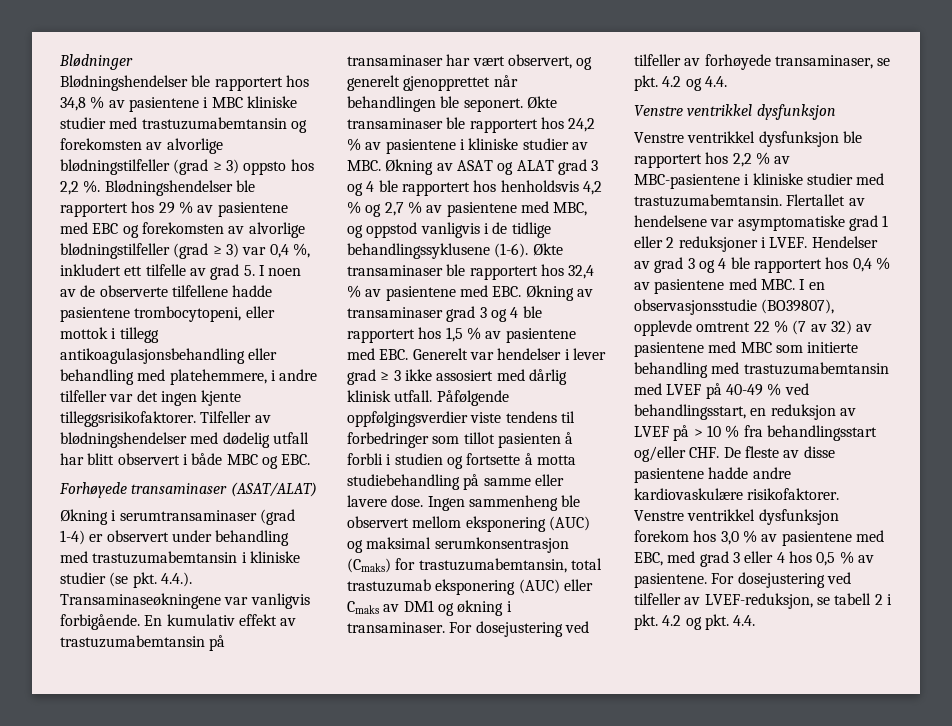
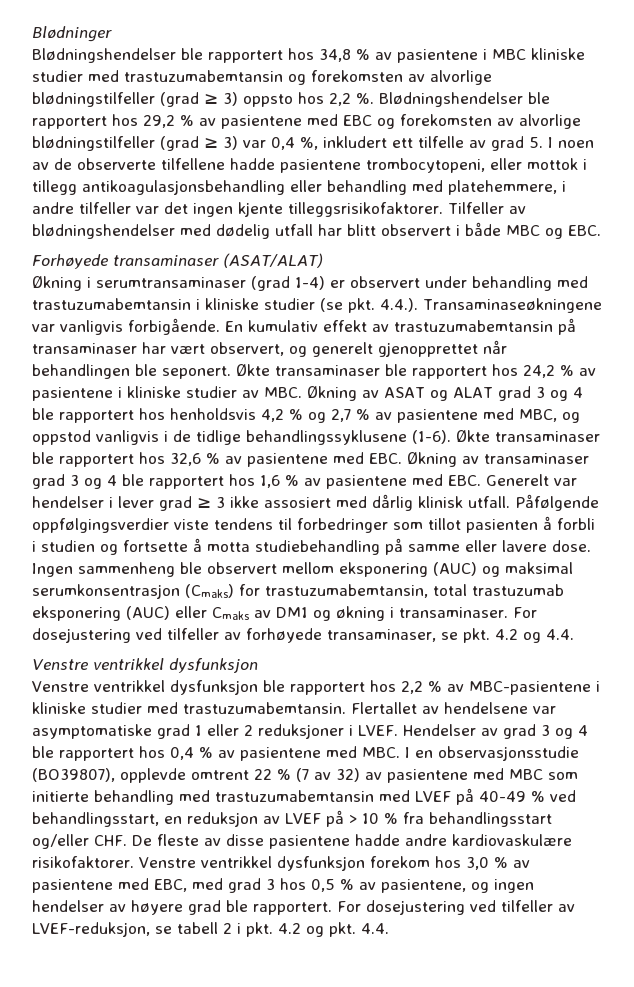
- Blødningshendelser ble rapportert hos 29 % av pasientene med EBC og forekomsten av alvorlige blødningstilfeller (grad ≥ 3) var 0,4 %, inkludert ett tilfelle av grad 5. I noen av de observerte tilfellene hadde pasientene trombocytopeni, eller mottok i tillegg antikoagulasjonsbehandling eller behandling med platehemmere, i andre tilfeller var det ingen kjente tilleggsrisikofaktorer.
+ Blødningshendelser ble rapportert hos 29,2 % av pasientene med EBC og forekomsten av alvorlige blødningstilfeller (grad ≥ 3) var 0,4 %, inkludert ett tilfelle av grad 5. I noen av de observerte tilfellene hadde pasientene trombocytopeni, eller mottok i tillegg antikoagulasjonsbehandling eller behandling med platehemmere, i andre tilfeller var det ingen kjente tilleggsrisikofaktorer.
- Økte transaminaser ble rapportert hos 32,4 % av pasientene med EBC. Økning av transaminaser grad 3 og 4 ble rapportert hos 1,5 % av pasientene med EBC. Generelt var hendelser i lever grad ≥ 3 ikke assosiert med dårlig klinisk utfall.
+ Økte transaminaser ble rapportert hos 32,6 % av pasientene med EBC. Økning av transaminaser grad 3 og 4 ble rapportert hos 1,6 % av pasientene med EBC. Generelt var hendelser i lever grad ≥ 3 ikke assosiert med dårlig klinisk utfall.
- Venstre ventrikkel dysfunksjon forekom hos 3,0 % av pasientene med EBC, med grad 3 eller 4 hos 0,5 % av pasientene.
+ Venstre ventrikkel dysfunksjon forekom hos 3,0 % av pasientene med EBC, med grad 3 hos 0,5 % av pasientene, og ingen hendelser av høyere grad ble rapportert.

